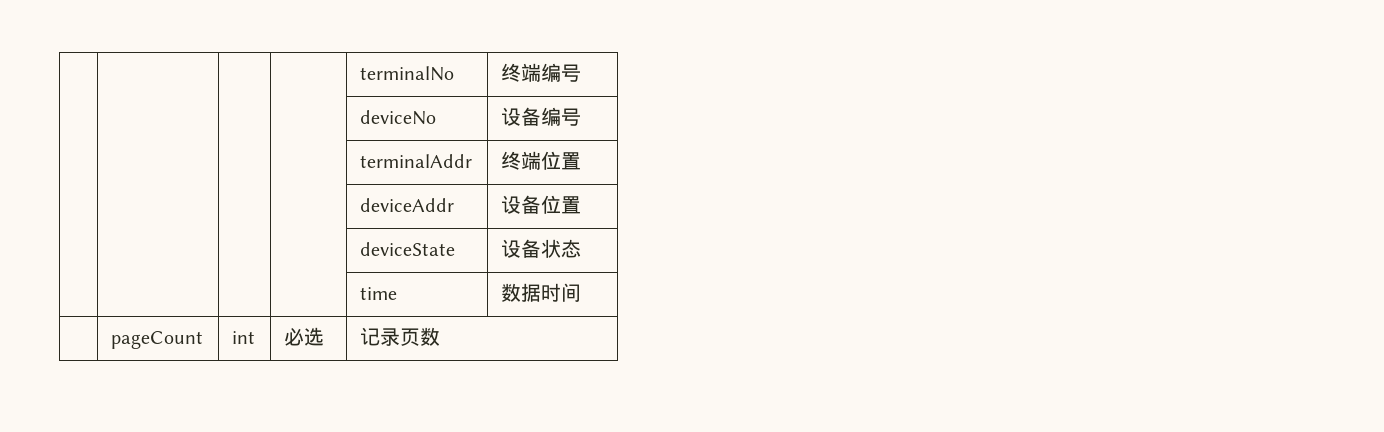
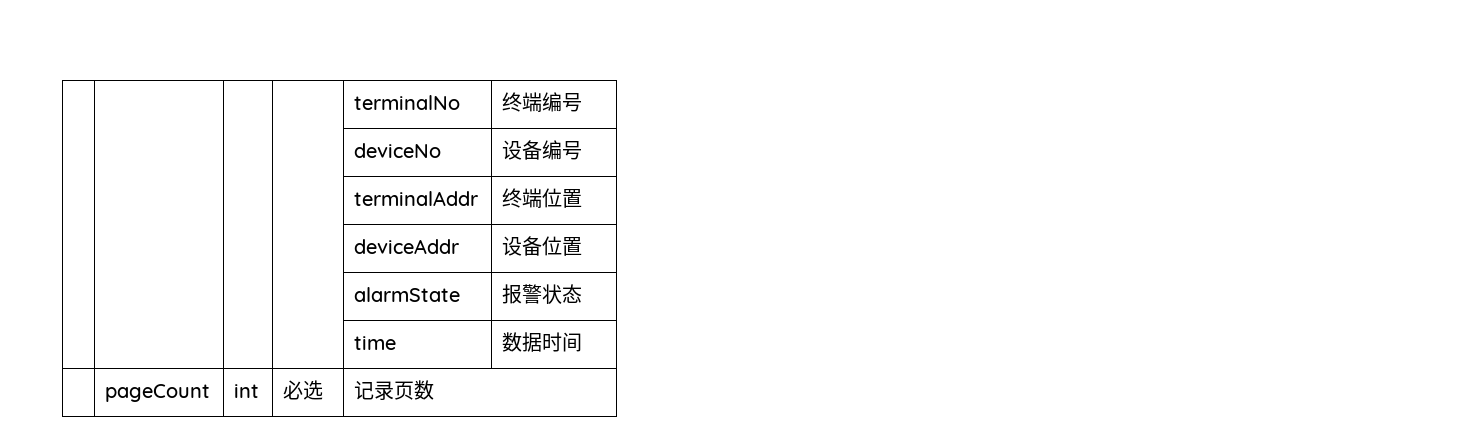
- | | | | deviceState | 设备状态
+ | | | | alarmState | 报警状态

